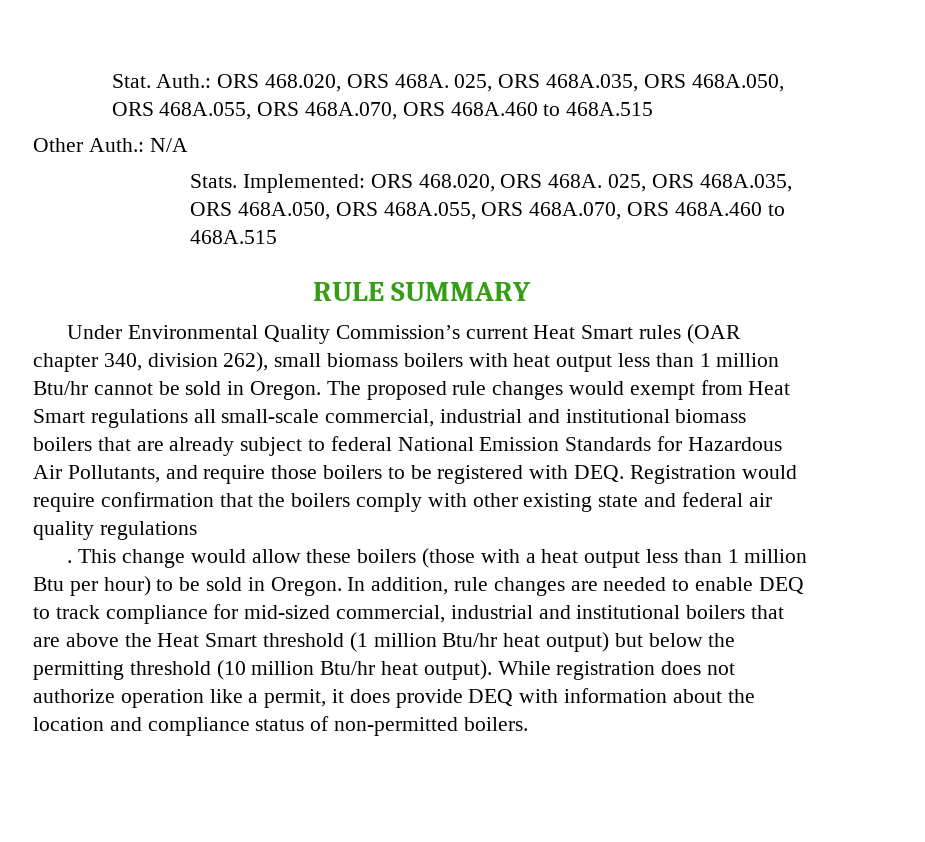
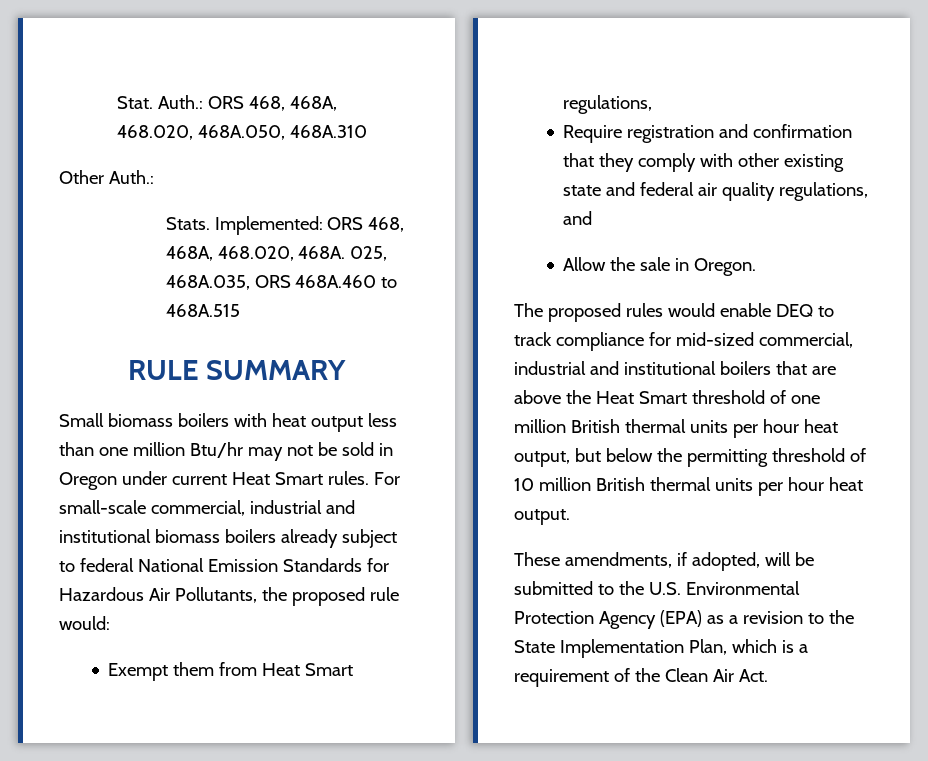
- Auth.: ORS 468.020, ORS 468A. 025, ORS 468A.035, ORS 468A.050, ORS 468A.055, ORS 468A.070, ORS 468A.460 to 468A.515
+ Auth.: ORS 468, 468A, 468.020, 468A.050, 468A.310
- Other Auth.: N/A
+ Other Auth.:
- Implemented: ORS 468.020, ORS 468A. 025, ORS 468A.035, ORS 468A.050, ORS 468A.055, ORS 468A.070, ORS 468A.460 to 468A.515
+ Implemented: ORS 468, 468A, 468.020, 468A. 025, 468A.035, ORS 468A.460 to 468A.515
- Under Environmental Quality Commission’s current Heat Smart rules (OAR chapter 340, division 262), small biomass boilers with heat output less than 1 million Btu/hr cannot be sold in Oregon. The proposed rule changes would exempt from Heat Smart regulations all small-scale commercial, industrial and institutional biomass boilers that are already subject to federal National Emission Standards for Hazardous Air Pollutants, and require those boilers to be registered with DEQ. Registration would require confirmation that the boilers comply with other existing state and federal air quality regulations
- . This change would allow these boilers (those with a heat output less than 1 million Btu per hour) to be sold in Oregon. In addition, rule changes are needed to enable DEQ to track compliance for mid-sized commercial, industrial and institutional boilers that are above the Heat Smart threshold (1 million Btu/hr heat output) but below the permitting threshold (10 million Btu/hr heat output). While registration does not authorize operation like a permit, it does provide DEQ with information about the location and compliance status of non-permitted boilers.
+ Small biomass boilers with heat output less than one million Btu/hr may not be sold in Oregon under current Heat Smart rules. For small-scale commercial, industrial and institutional biomass boilers already subject to federal National Emission Standards for Hazardous Air Pollutants, the proposed rule would:
+ Exempt them from Heat Smart regulations,
+ Require registration and confirmation that they comply with other existing state and federal air quality regulations, and
+ Allow the sale in Oregon.
+ The proposed rules would enable DEQ to track compliance for mid-sized commercial, industrial and institutional boilers that are above the Heat Smart threshold of one million British thermal units per hour heat output, but below the permitting threshold of 10 million British thermal units per hour heat output.
+ These amendments, if adopted, will be submitted to the U.S. Environmental Protection Agency (EPA) as a revision to the State Implementation Plan, which is a requirement of the Clean Air Act.

